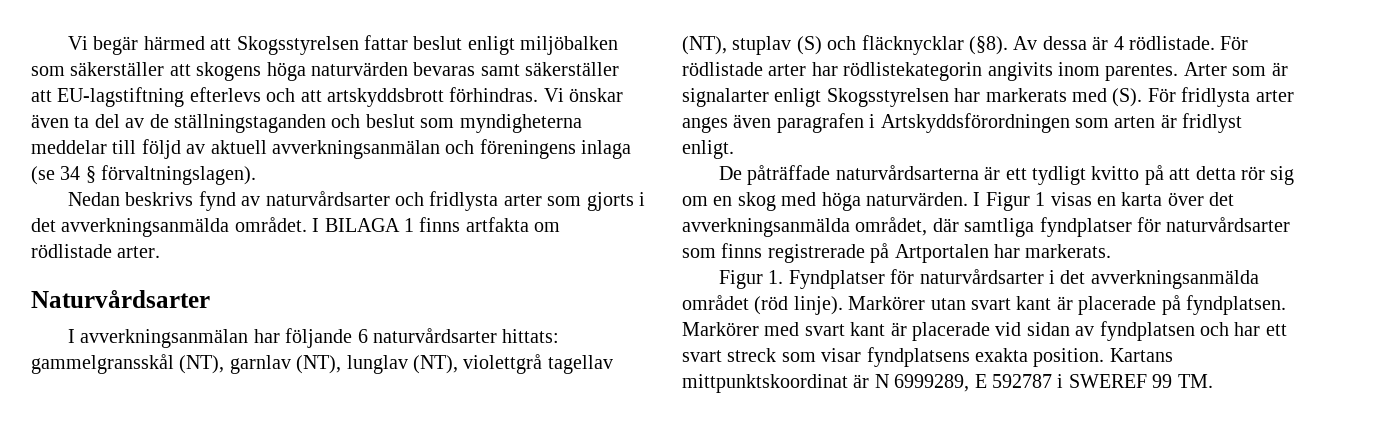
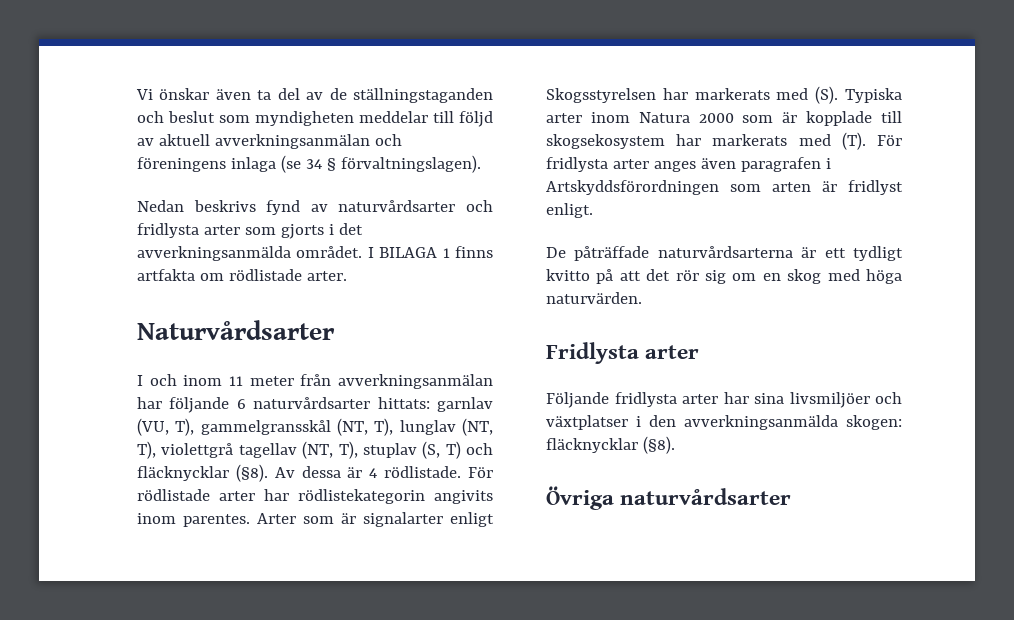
- Vi begär härmed att Skogsstyrelsen fattar beslut enligt miljöbalken som säkerställer att skogens höga naturvärden bevaras samt säkerställer att EU-lagstiftning efterlevs och att artskyddsbrott förhindras. Vi önskar även ta del av de ställningstaganden och beslut som myndigheterna meddelar till följd av aktuell avverkningsanmälan och föreningens inlaga (se 34 § förvaltningslagen).
+ Vi önskar även ta del av de ställningstaganden och beslut som myndigheten meddelar till följd av aktuell avverkningsanmälan och föreningens inlaga (se 34 § förvaltningslagen).
- I avverkningsanmälan har följande 6 naturvårdsarter hittats: gammelgransskål (NT), garnlav (NT), lunglav (NT), violettgrå tagellav (NT), stuplav (S) och fläcknycklar (§8).
+ I och inom 11 meter från avverkningsanmälan har följande 6 naturvårdsarter hittats: garnlav (VU, T), gammelgransskål (NT, T), lunglav (NT, T), violettgrå tagellav (NT, T), stuplav (S, T) och fläcknycklar (§8).
- Arter som är signalarter enligt Skogsstyrelsen har markerats med (S). För fridlysta arter anges även paragrafen i Artskyddsförordningen som arten är fridlyst enligt.
+ Arter som är signalarter enligt Skogsstyrelsen har markerats med (S). Typiska arter inom Natura 2000 som är kopplade till skogsekosystem har markerats med (T). För fridlysta arter anges även paragrafen i Artskyddsförordningen som arten är fridlyst enligt.
- De påträffade naturvårdsarterna är ett tydligt kvitto på att detta rör sig om en skog med höga naturvärden. I Figur 1 visas en karta över det avverkningsanmälda området, där samtliga fyndplatser för naturvårdsarter som finns registrerade på Artportalen har markerats.
- Figur 1. Fyndplatser för naturvårdsarter i det avverkningsanmälda området (röd linje). Markörer utan svart kant är placerade på fyndplatsen. Markörer med svart kant är placerade vid sidan av fyndplatsen och har ett svart streck som visar fyndplatsens exakta position. Kartans mittpunktskoordinat är N 6999289, E 592787 i SWEREF 99 TM.
+ De påträffade naturvårdsarterna är ett tydligt kvitto på att det rör sig om en skog med höga naturvärden.
+ Fridlysta arter
+ Följande fridlysta arter har sina livsmiljöer och växtplatser i den avverkningsanmälda skogen: fläcknycklar (§8).
+ Övriga naturvårdsarter

